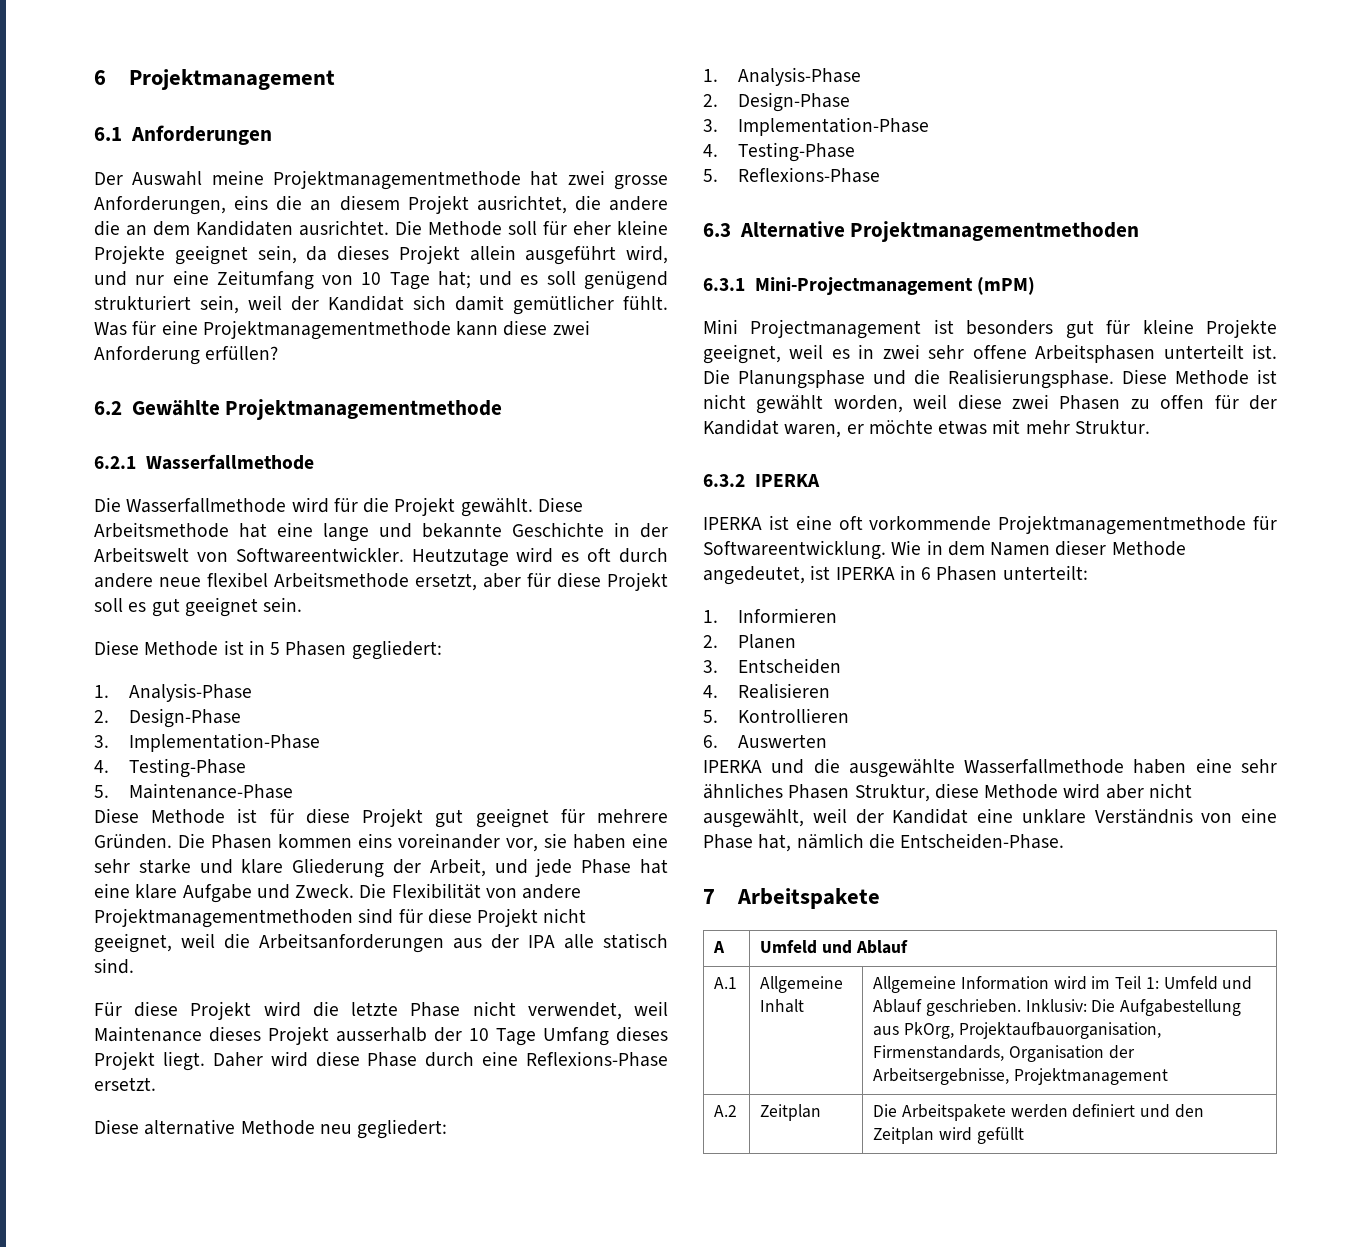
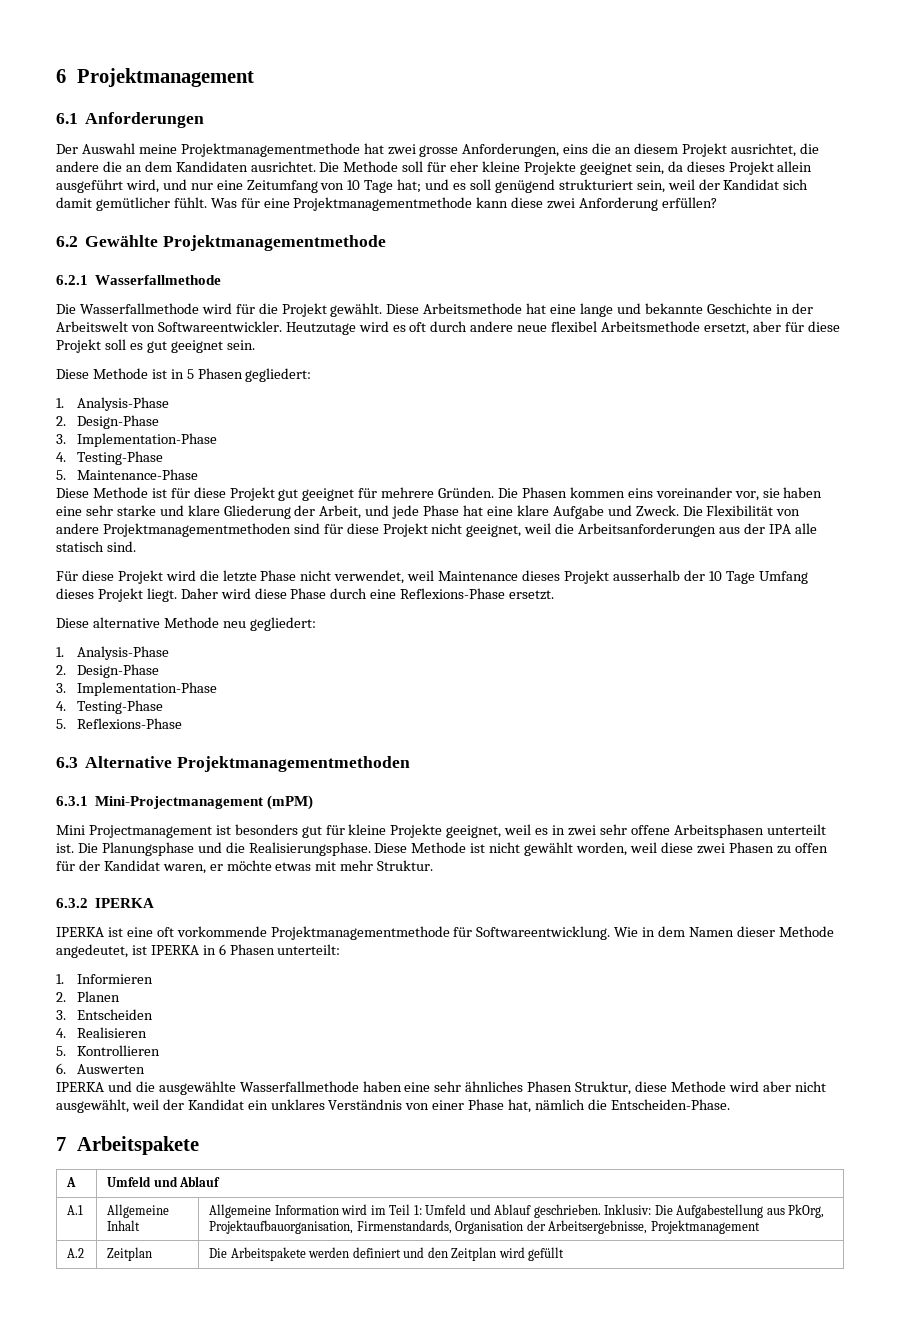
- IPERKA und die ausgewählte Wasserfallmethode haben eine sehr ähnliches Phasen Struktur, diese Methode wird aber nicht ausgewählt, weil der Kandidat eine unklare Verständnis von eine Phase hat, nämlich die Entscheiden-Phase.
+ IPERKA und die ausgewählte Wasserfallmethode haben eine sehr ähnliches Phasen Struktur, diese Methode wird aber nicht ausgewählt, weil der Kandidat ein unklares Verständnis von einer Phase hat, nämlich die Entscheiden-Phase.

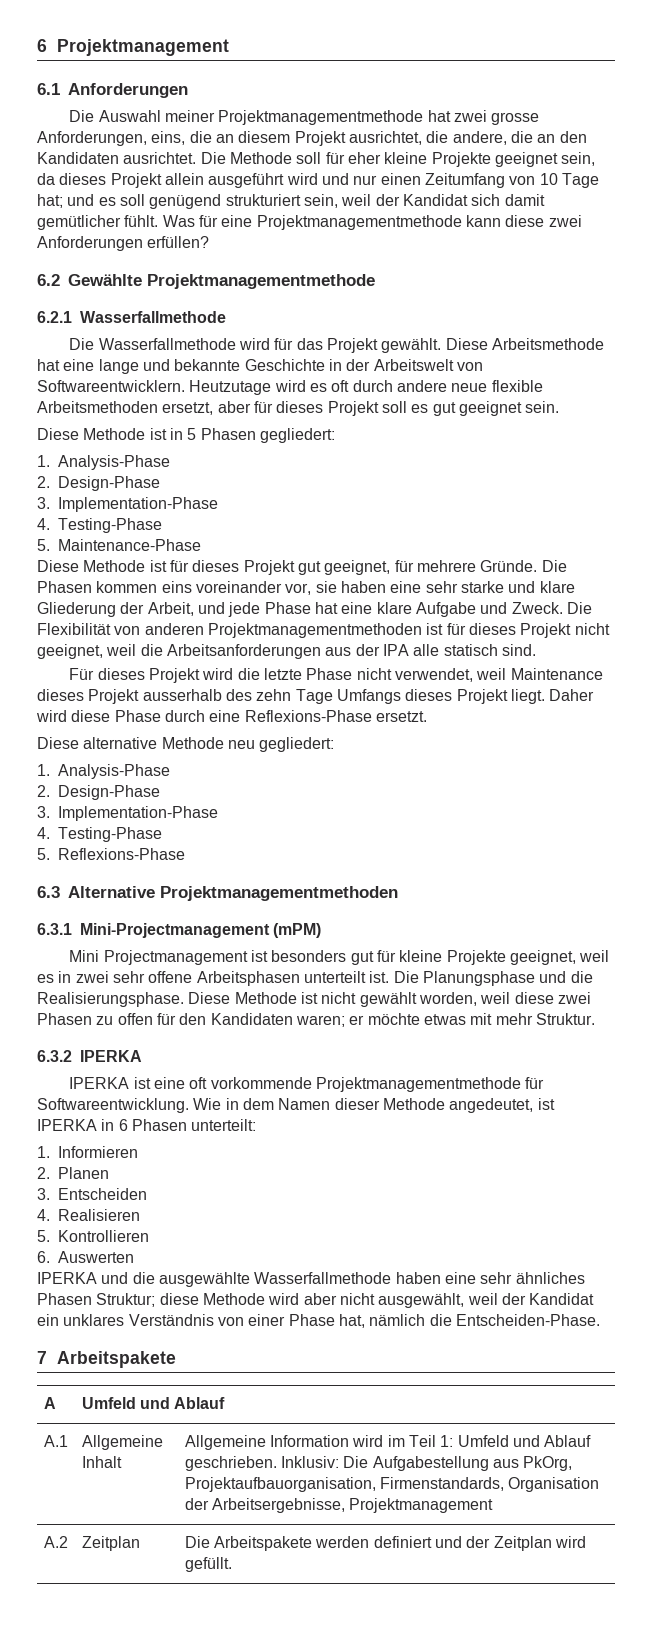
- Der Auswahl meine Projektmanagementmethode hat zwei grosse Anforderungen, eins die an diesem Projekt ausrichtet, die andere die an dem Kandidaten ausrichtet.
+ Die Auswahl meiner Projektmanagementmethode hat zwei grosse Anforderungen, eins, die an diesem Projekt ausrichtet, die andere, die an den Kandidaten ausrichtet.
- Die Methode soll für eher kleine Projekte geeignet sein, da dieses Projekt allein ausgeführt wird, und nur eine Zeitumfang von 10 Tage hat; und es soll genügend strukturiert sein, weil der Kandidat sich damit gemütlicher fühlt.
+ Die Methode soll für eher kleine Projekte geeignet sein, da dieses Projekt allein ausgeführt wird und nur einen Zeitumfang von 10 Tage hat; und es soll genügend strukturiert sein, weil der Kandidat sich damit gemütlicher fühlt.
- Was für eine Projektmanagementmethode kann diese zwei Anforderung erfüllen?
+ Was für eine Projektmanagementmethode kann diese zwei Anforderungen erfüllen?
- Die Wasserfallmethode wird für die Projekt gewählt.
+ Die Wasserfallmethode wird für das Projekt gewählt.
- Diese Arbeitsmethode hat eine lange und bekannte Geschichte in der Arbeitswelt von Softwareentwickler.
+ Diese Arbeitsmethode hat eine lange und bekannte Geschichte in der Arbeitswelt von Softwareentwicklern.
- Heutzutage wird es oft durch andere neue flexibel Arbeitsmethode ersetzt, aber für diese Projekt soll es gut geeignet sein.
+ Heutzutage wird es oft durch andere neue flexible Arbeitsmethoden ersetzt, aber für dieses Projekt soll es gut geeignet sein.
- Diese Methode ist für diese Projekt gut geeignet für mehrere Gründen.
+ Diese Methode ist für dieses Projekt gut geeignet, für mehrere Gründe.
- Die Flexibilität von andere Projektmanagementmethoden sind für diese Projekt nicht geeignet, weil die Arbeitsanforderungen aus der IPA alle statisch sind.
+ Die Flexibilität von anderen Projektmanagementmethoden ist für dieses Projekt nicht geeignet, weil die Arbeitsanforderungen aus der IPA alle statisch sind.
- Für diese Projekt wird die letzte Phase nicht verwendet, weil Maintenance dieses Projekt ausserhalb der 10 Tage Umfang dieses Projekt liegt.
+ Für dieses Projekt wird die letzte Phase nicht verwendet, weil Maintenance dieses Projekt ausserhalb des zehn Tage Umfangs dieses Projekt liegt.
- Diese Methode ist nicht gewählt worden, weil diese zwei Phasen zu offen für der Kandidat waren, er möchte etwas mit mehr Struktur.
+ Diese Methode ist nicht gewählt worden, weil diese zwei Phasen zu offen für den Kandidaten waren; er möchte etwas mit mehr Struktur.
- IPERKA und die ausgewählte Wasserfallmethode haben eine sehr ähnliches Phasen Struktur, diese Methode wird aber nicht ausgewählt, weil der Kandidat ein unklares Verständnis von einer Phase hat, nämlich die Entscheiden-Phase.
+ IPERKA und die ausgewählte Wasserfallmethode haben eine sehr ähnliches Phasen Struktur; diese Methode wird aber nicht ausgewählt, weil der Kandidat ein unklares Verständnis von einer Phase hat, nämlich die Entscheiden-Phase.
- A.2 | Zeitplan | Die Arbeitspakete werden definiert und den Zeitplan wird gefüllt
+ A.2 | Zeitplan | Die Arbeitspakete werden definiert und der Zeitplan wird gefüllt.

